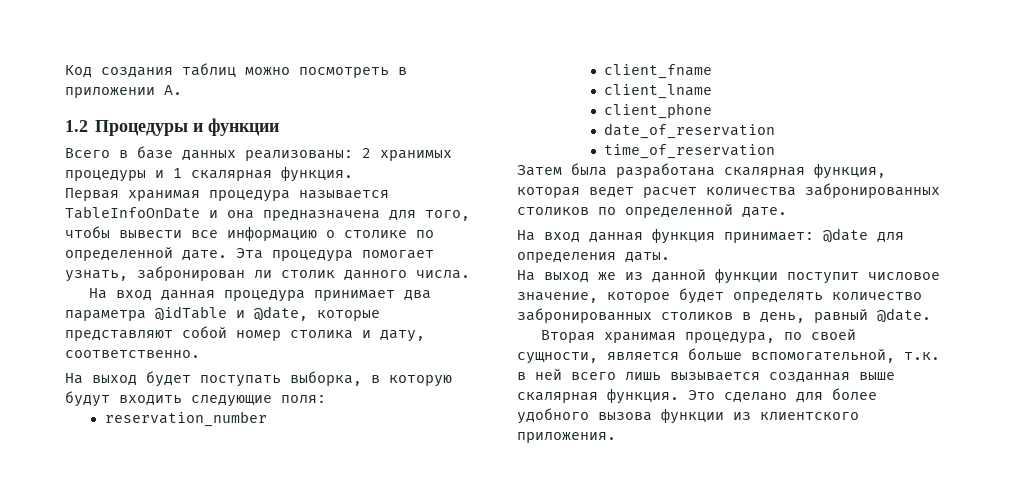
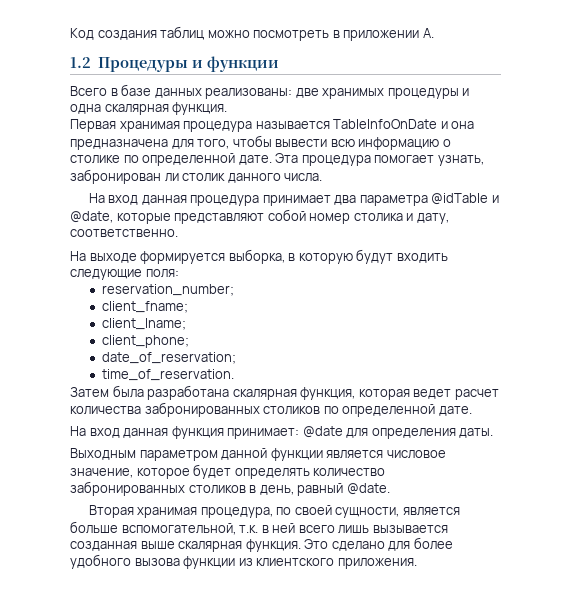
- Всего в базе данных реализованы: 2 хранимых процедуры и 1 скалярная функция.
+ Всего в базе данных реализованы: две хранимых процедуры и одна скалярная функция.
- Первая хранимая процедура называется TableInfoOnDate и она предназначена для того, чтобы вывести все информацию о столике по определенной дате.
+ Первая хранимая процедура называется TableInfoOnDate и она предназначена для того, чтобы вывести всю информацию о столике по определенной дате.
- На выход будет поступать выборка, в которую будут входить следующие поля:
+ На выходе формируется выборка, в которую будут входить следующие поля:
- reservation_number
- client_fname
- client_lname
- client_phone
- date_of_reservation
- time_of_reservation
+ reservation_number;
+ client_fname;
+ client_lname;
+ client_phone;
+ date_of_reservation;
+ time_of_reservation.
- На выход же из данной функции поступит числовое значение, которое будет определять количество забронированных столиков в день, равный @date.
+ Выходным параметром данной функции является числовое значение, которое будет определять количество забронированных столиков в день, равный @date.

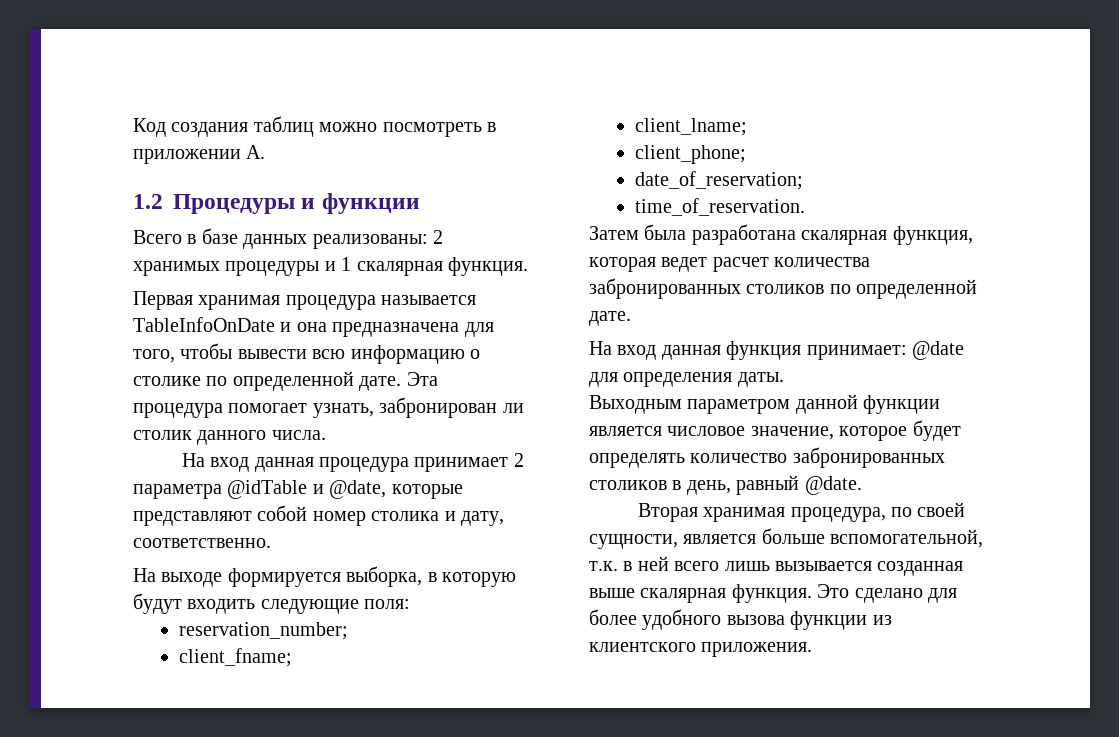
- Всего в базе данных реализованы: две хранимых процедуры и одна скалярная функция.
+ Всего в базе данных реализованы: 2 хранимых процедуры и 1 скалярная функция.
- На вход данная процедура принимает два параметра @idTable и @date, которые представляют собой номер столика и дату, соответственно.
+ На вход данная процедура принимает 2 параметра @idTable и @date, которые представляют собой номер столика и дату, соответственно.

